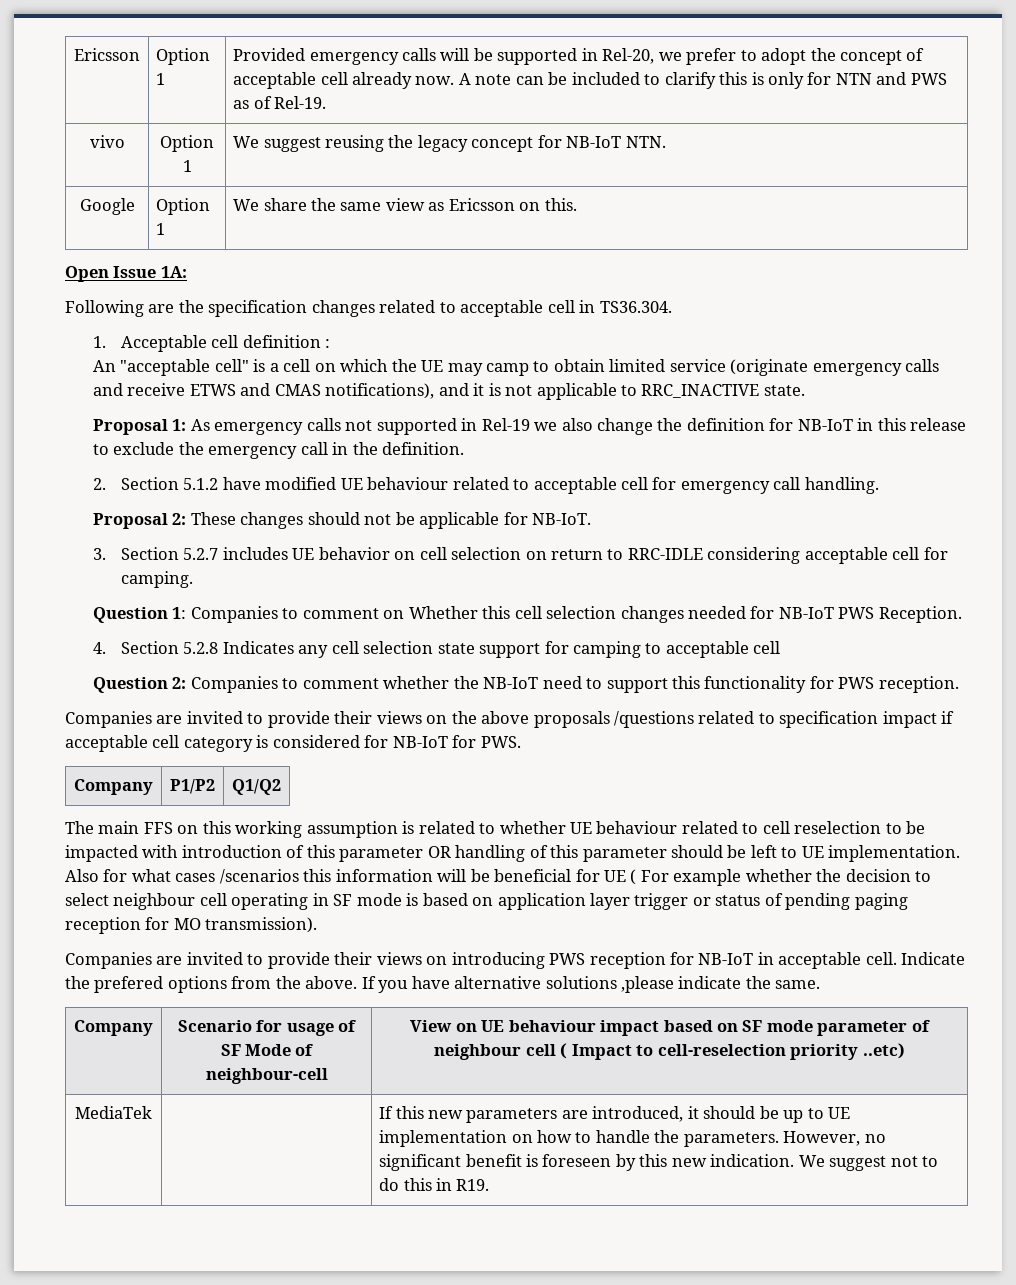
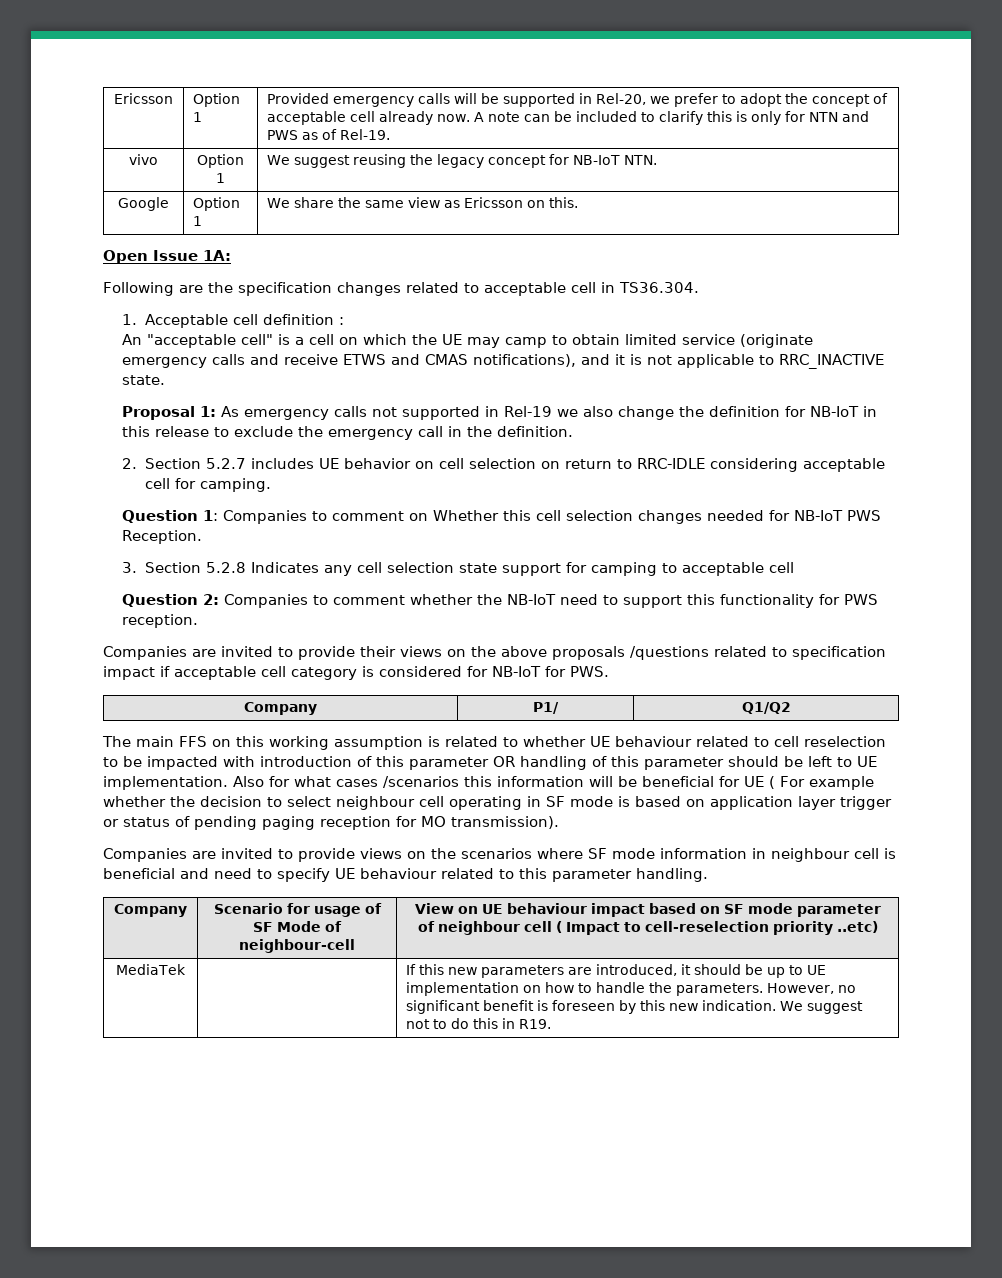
- 2. Section 5.1.2 have modified UE behaviour related to acceptable cell for emergency call handling.
- Proposal 2: These changes should not be applicable for NB-IoT.
- 3. Section 5.2.7 includes UE behavior on cell selection on return to RRC-IDLE considering acceptable cell for camping.
+ 2. Section 5.2.7 includes UE behavior on cell selection on return to RRC-IDLE considering acceptable cell for camping.
- 4. Section 5.2.8 Indicates any cell selection state support for camping to acceptable cell
+ 3. Section 5.2.8 Indicates any cell selection state support for camping to acceptable cell
- Company | P1/P2 | Q1/Q2
+ Company | P1/ | Q1/Q2
- Companies are invited to provide their views on introducing PWS reception for NB-IoT in acceptable cell. Indicate the prefered options from the above. If you have alternative solutions ,please indicate the same.
+ Companies are invited to provide views on the scenarios where SF mode information in neighbour cell is beneficial and need to specify UE behaviour related to this parameter handling.

